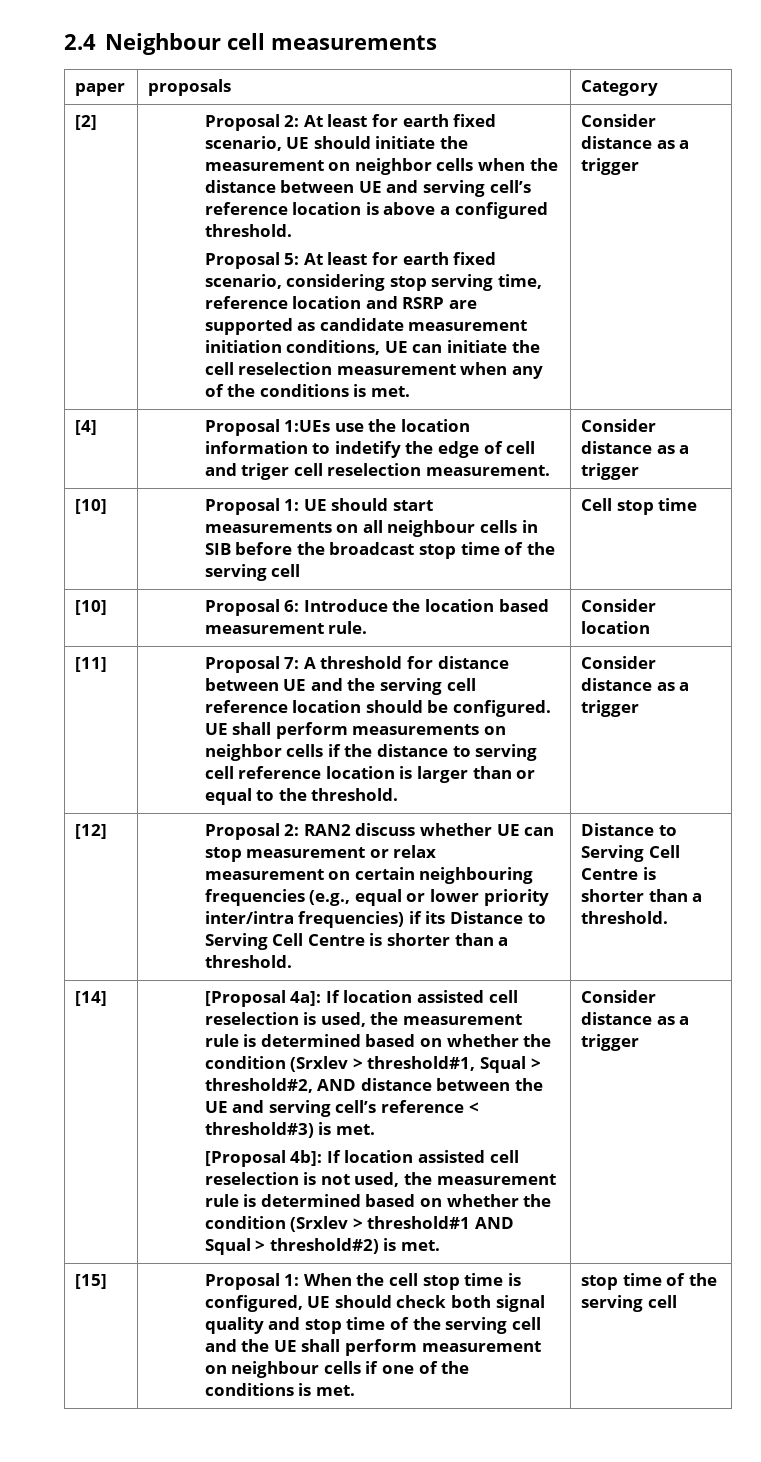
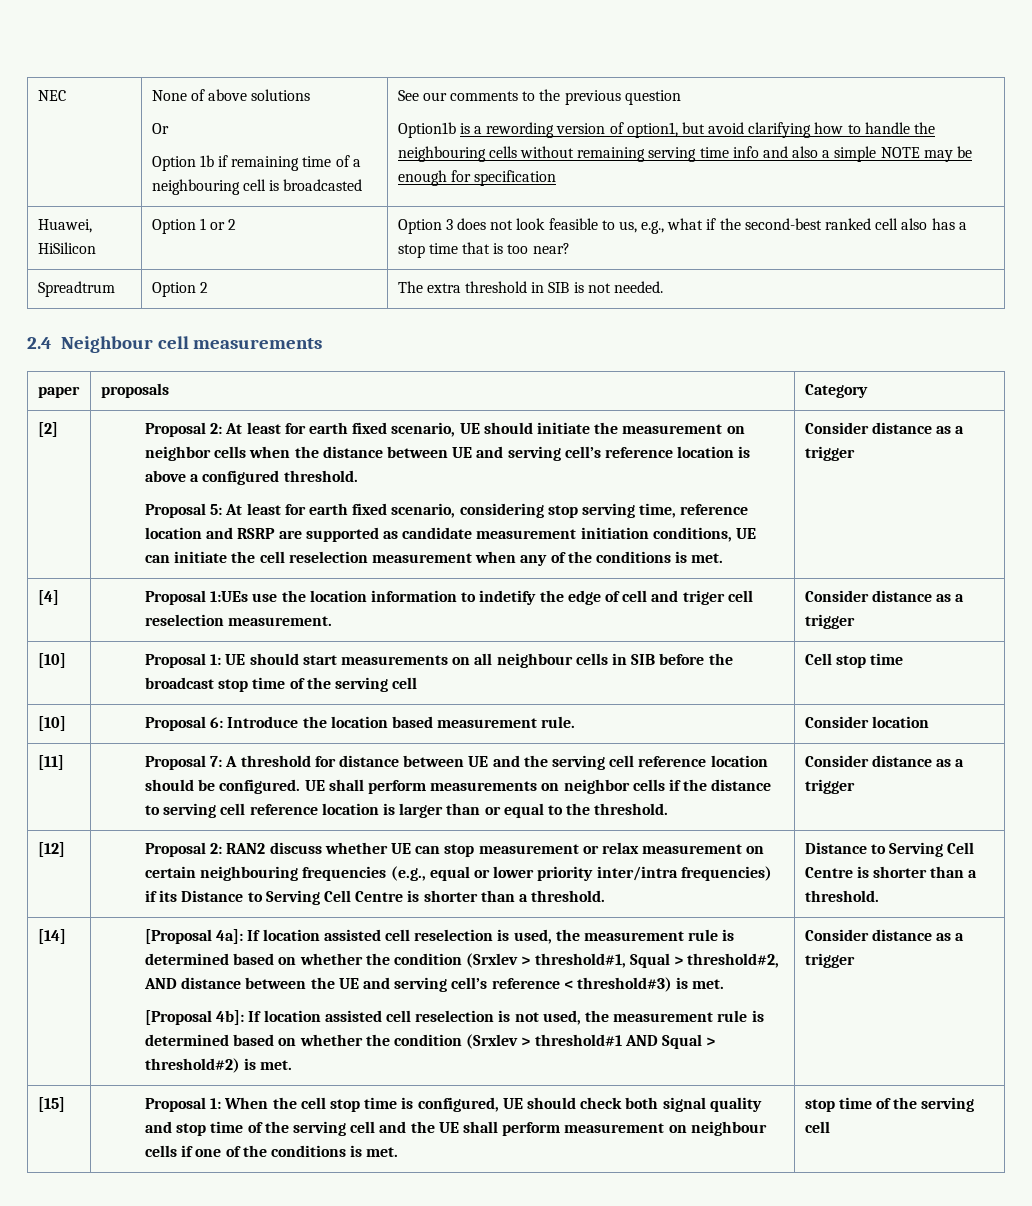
+ NEC | None of above solutions
+ Or
+ Option 1b if remaining time of a neighbouring cell is broadcasted | See our comments to the previous question
+ Option1b is a rewording version of option1, but avoid clarifying how to handle the neighbouring cells without remaining serving time info and also a simple NOTE may be enough for specification
+ Huawei, HiSilicon | Option 1 or 2 | Option 3 does not look feasible to us, e.g., what if the second-best ranked cell also has a stop time that is too near?
+ Spreadtrum | Option 2 | The extra threshold in SIB is not needed.

